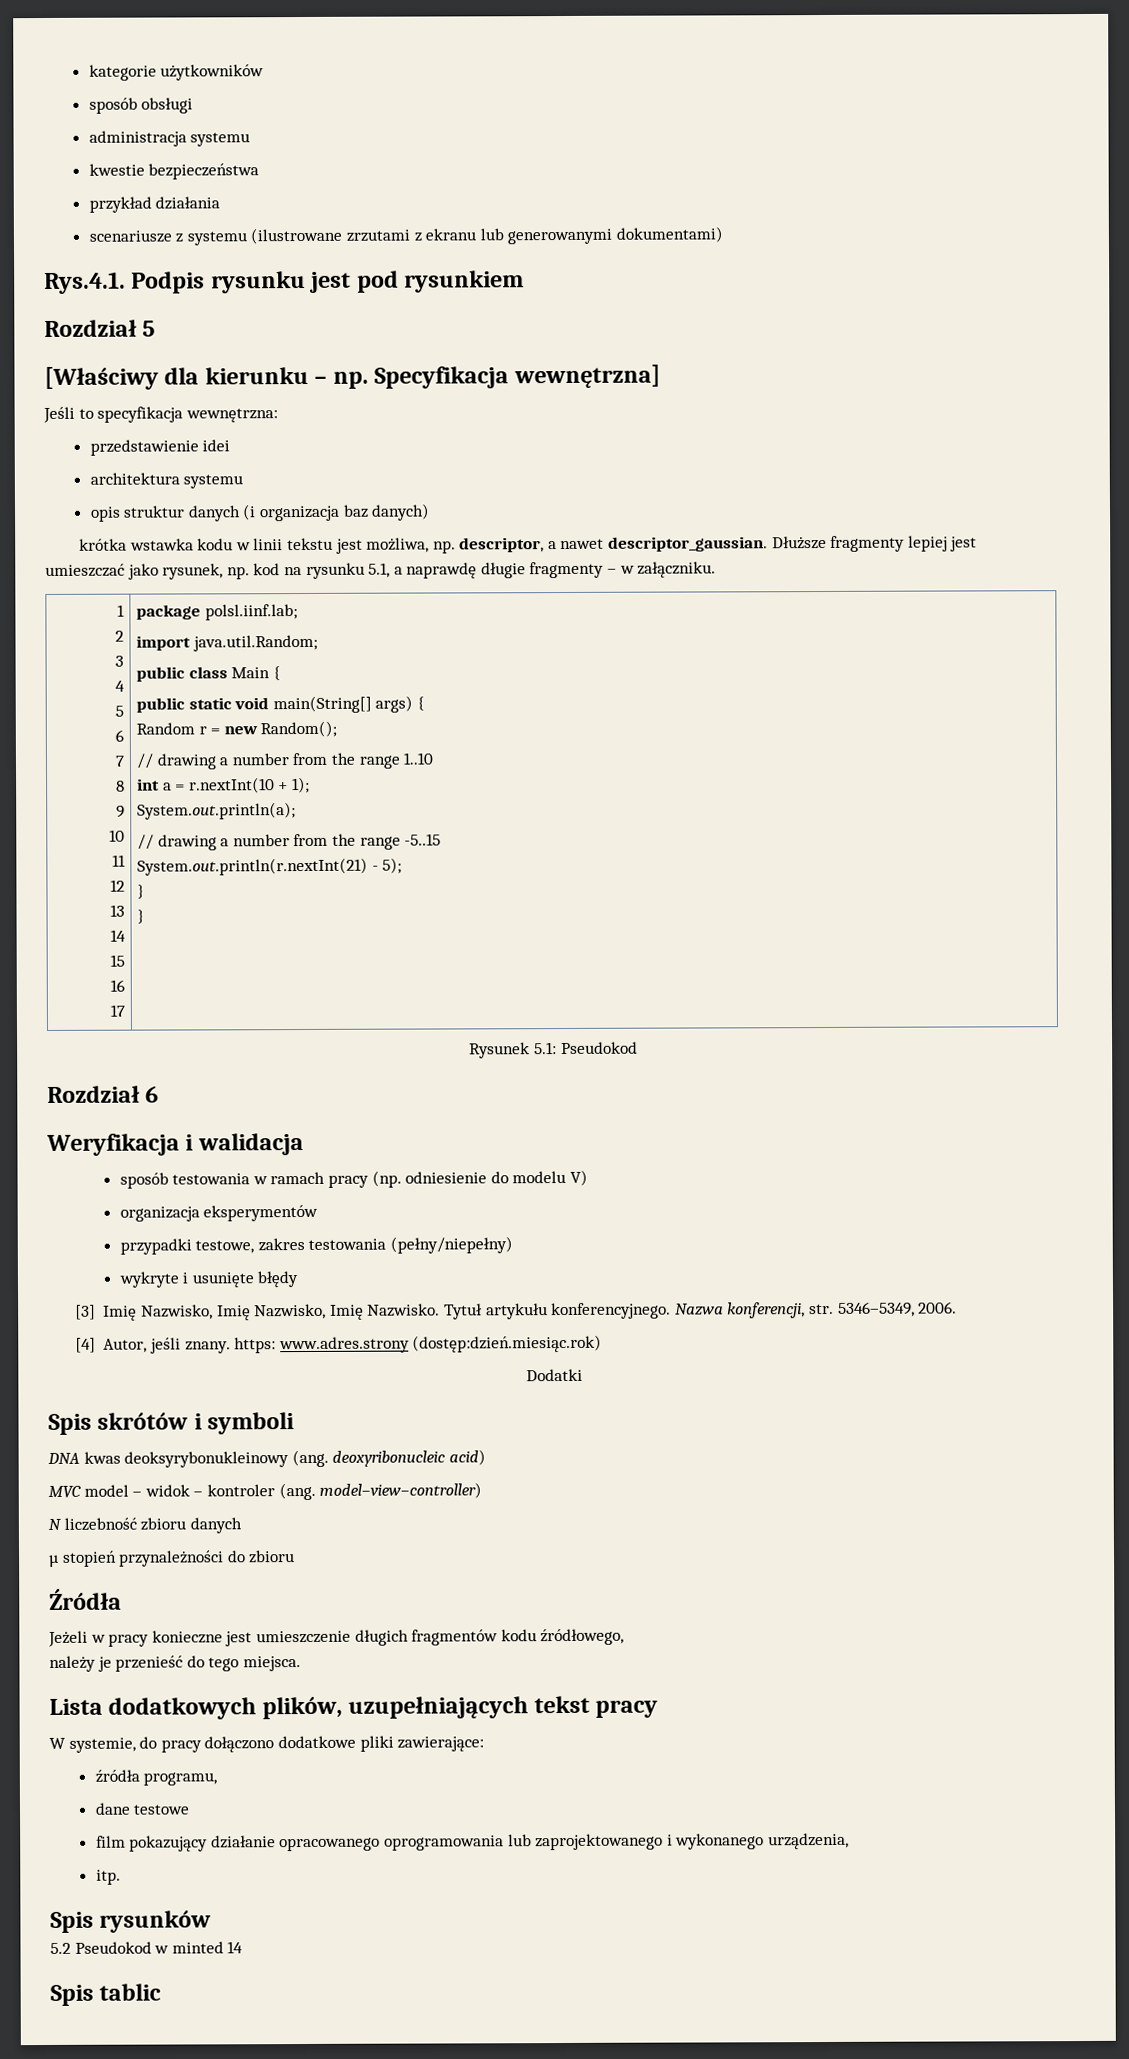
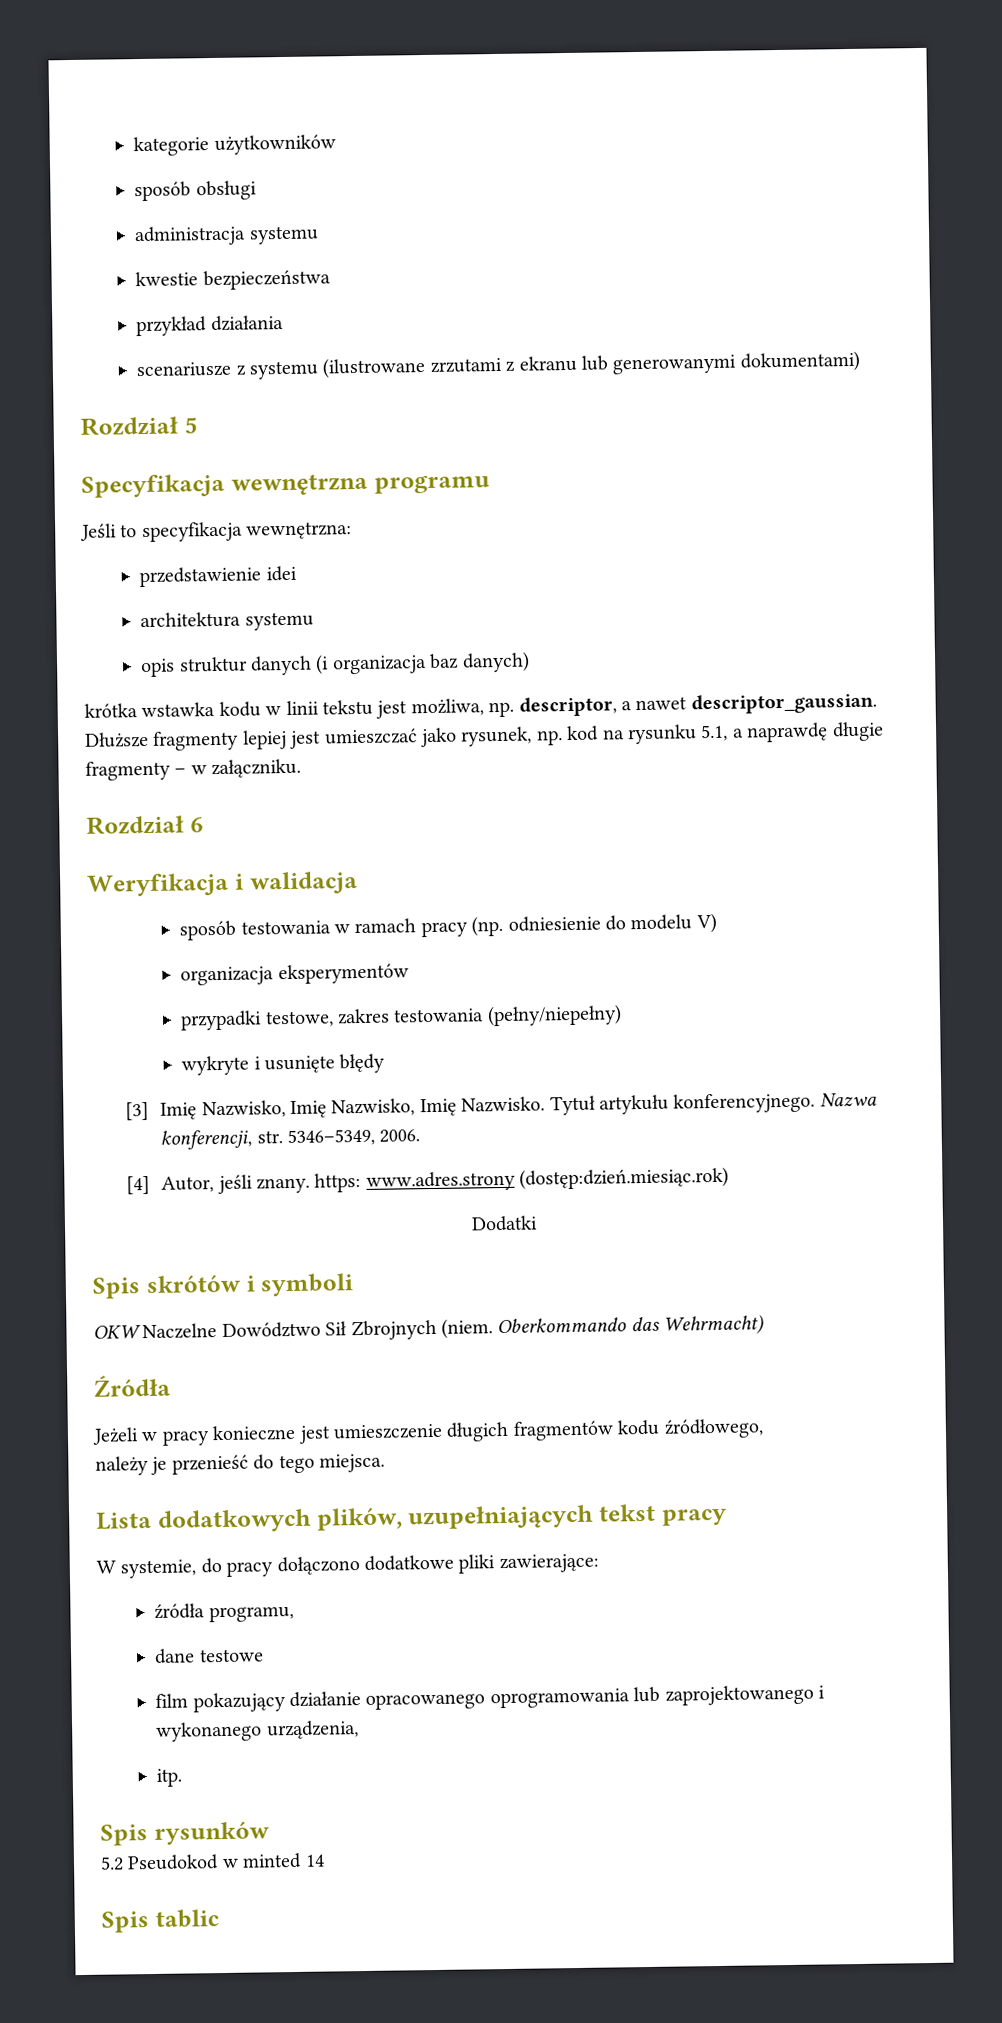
- Rys.4.1. Podpis rysunku jest pod rysunkiem
  Rozdział 5
- [Właściwy dla kierunku – np. Specyfikacja wewnętrzna]
+ Specyfikacja wewnętrzna programu
  Dłuższe fragmenty lepiej jest umieszczać jako rysunek, np. kod na rysunku 5.1, a naprawdę długie fragmenty – w załączniku.
- 1
- 2
- 3
- 4
- 5
- 6
- 7
- 8
- 9
- 10
- 11
- 12
- 13
- 14
- 15
- 16
- 17 | package polsl.iinf.lab;
- import java.util.Random;
- public class Main {
- public static void main(String[] args) {
- Random r = new Random();
- // drawing a number from the range 1..10
- int a = r.nextInt(10 + 1);
- System.out.println(a);
- // drawing a number from the range -5..15
- System.out.println(r.nextInt(21) - 5);
- }
- }
- Rysunek 5.1: Pseudokod
- DNA kwas deoksyrybonukleinowy (ang. deoxyribonucleic acid)
- MVC model – widok – kontroler (ang. model–view–controller)
- N liczebność zbioru danych
- µ stopień przynależności do zbioru
+ OKW Naczelne Dowództwo Sił Zbrojnych (niem. Oberkommando das Wehrmacht)

